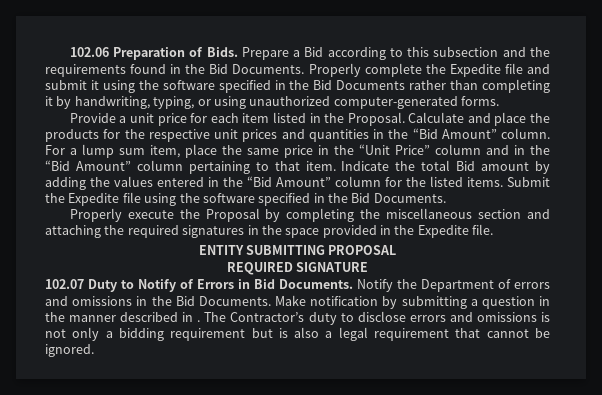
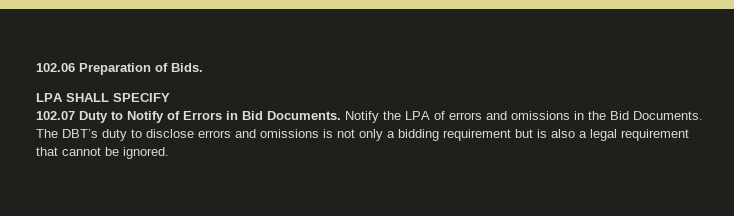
- 102.06 Preparation of Bids. Prepare a Bid according to this subsection and the requirements found in the Bid Documents. Properly complete the Expedite file and submit it using the software specified in the Bid Documents rather than completing it by handwriting, typing, or using unauthorized computer-generated forms.
- Provide a unit price for each item listed in the Proposal. Calculate and place the products for the respective unit prices and quantities in the “Bid Amount” column. For a lump sum item, place the same price in the “Unit Price” column and in the “Bid Amount” column pertaining to that item. Indicate the total Bid amount by adding the values entered in the “Bid Amount” column for the listed items. Submit the Expedite file using the software specified in the Bid Documents.
- Properly execute the Proposal by completing the miscellaneous section and attaching the required signatures in the space provided in the Expedite file.
- ENTITY SUBMITTING PROPOSAL
- REQUIRED SIGNATURE
+ 102.06 Preparation of Bids.
+ LPA SHALL SPECIFY
- Notify the Department of errors and omissions in the Bid Documents.
+ Notify the LPA of errors and omissions in the Bid Documents.
- Make notification by submitting a question in the manner described in . The Contractor’s duty to disclose errors and omissions is not only a bidding requirement but is also a legal requirement that cannot be ignored.
+ The DBT’s duty to disclose errors and omissions is not only a bidding requirement but is also a legal requirement that cannot be ignored.

